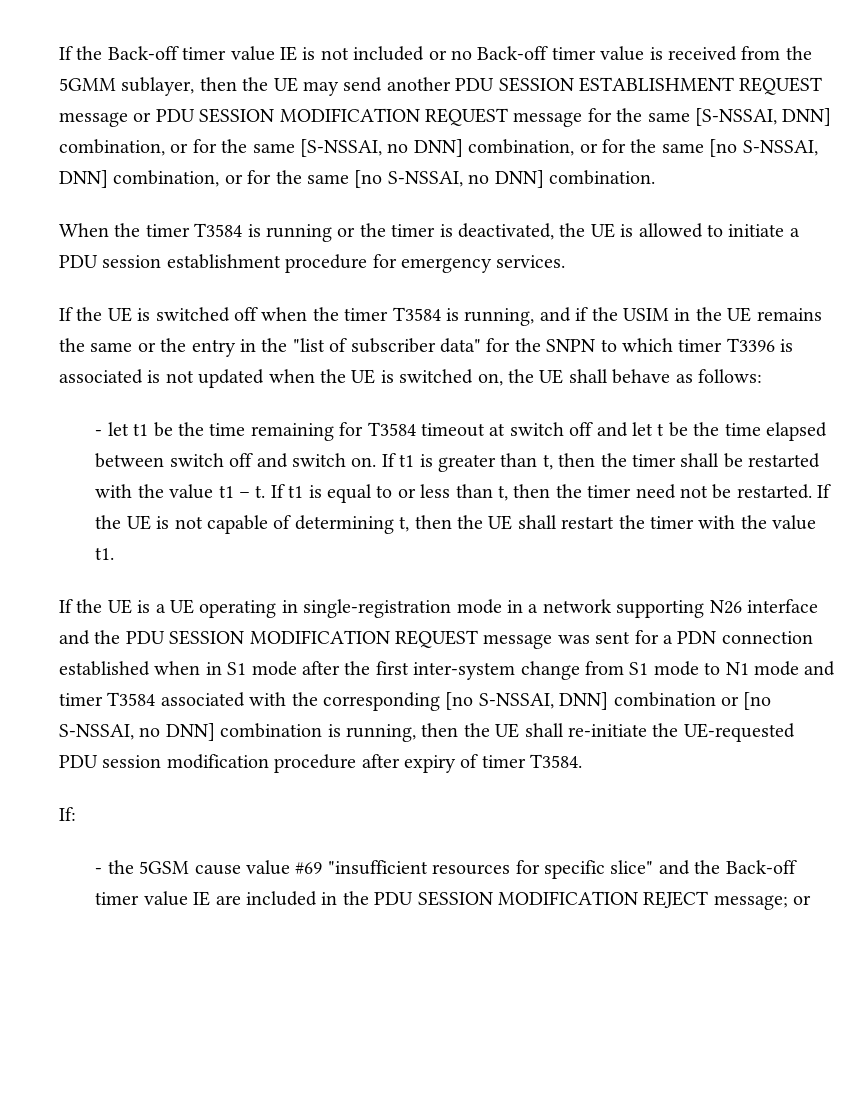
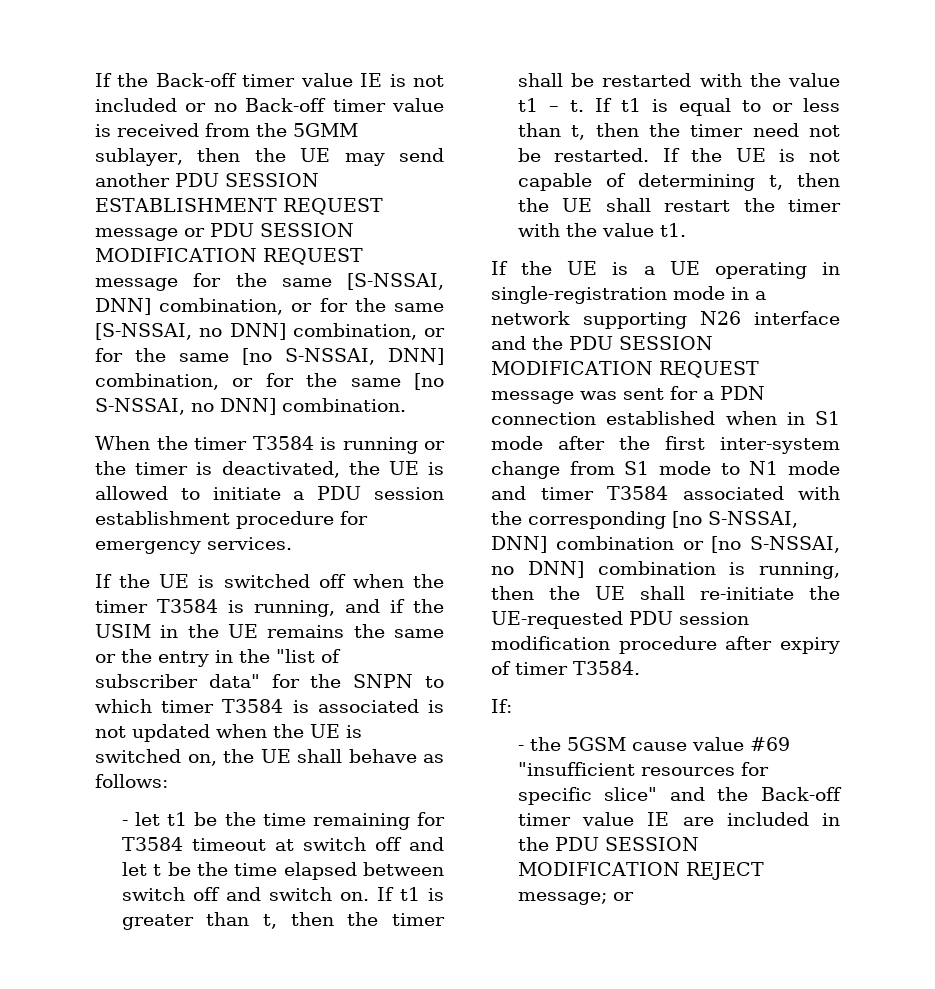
- If the UE is switched off when the timer T3584 is running, and if the USIM in the UE remains the same or the entry in the "list of subscriber data" for the SNPN to which timer T3396 is associated is not updated when the UE is switched on, the UE shall behave as follows:
+ If the UE is switched off when the timer T3584 is running, and if the USIM in the UE remains the same or the entry in the "list of subscriber data" for the SNPN to which timer T3584 is associated is not updated when the UE is switched on, the UE shall behave as follows:

